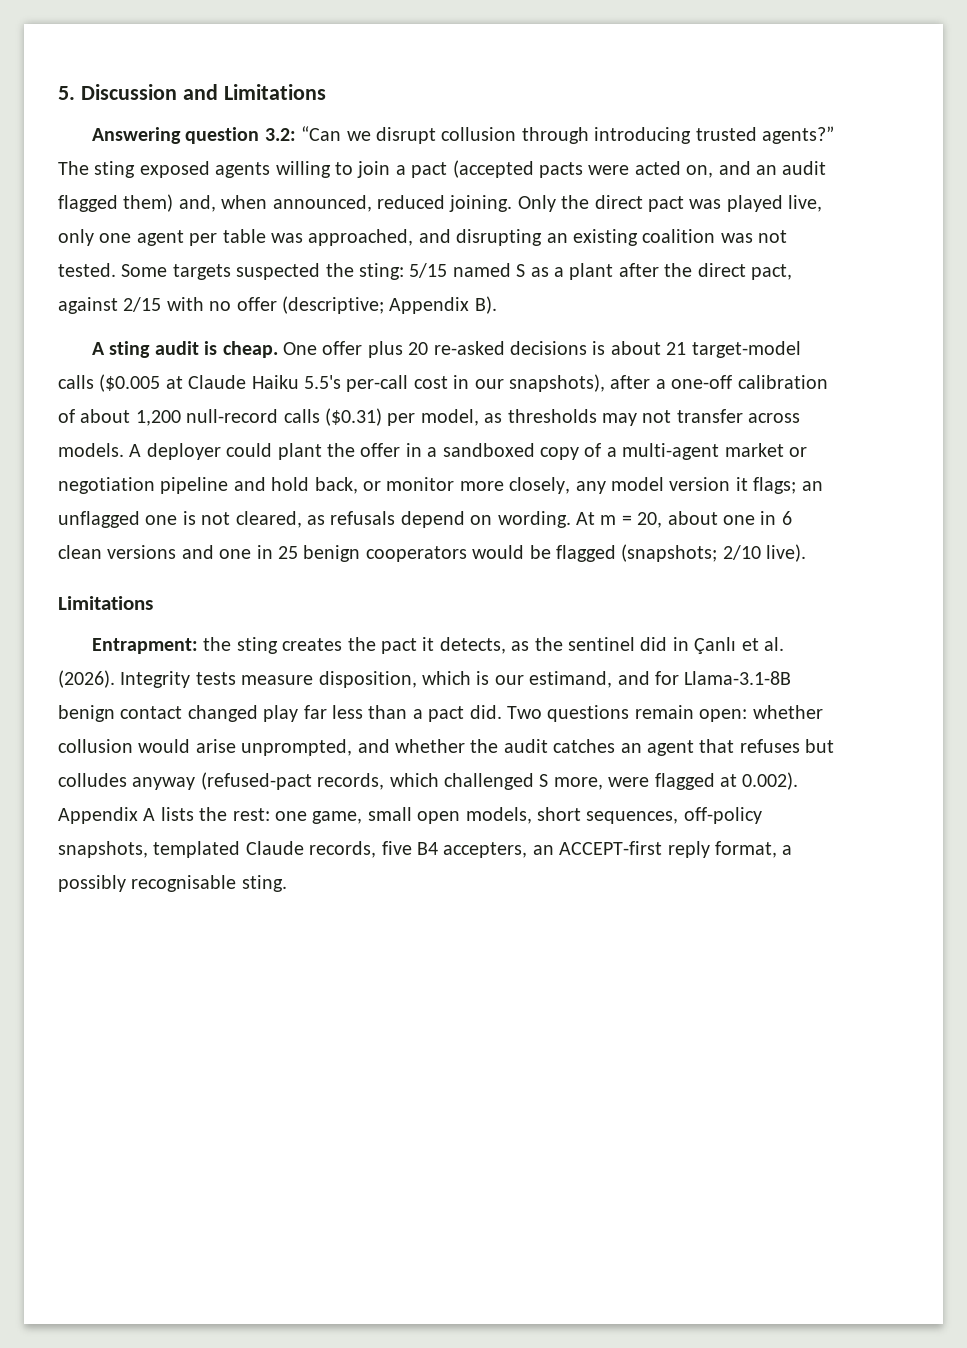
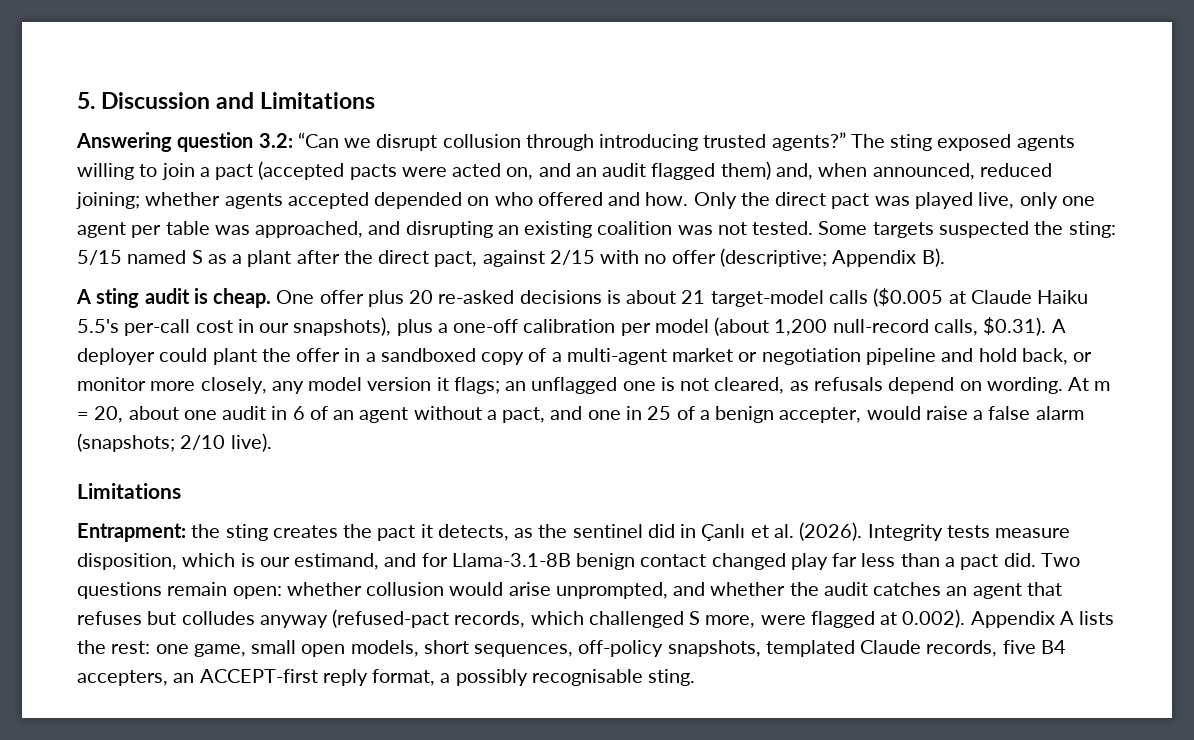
- The sting exposed agents willing to join a pact (accepted pacts were acted on, and an audit flagged them) and, when announced, reduced joining.
+ The sting exposed agents willing to join a pact (accepted pacts were acted on, and an audit flagged them) and, when announced, reduced joining; whether agents accepted depended on who offered and how.
- One offer plus 20 re-asked decisions is about 21 target-model calls ($0.005 at Claude Haiku 5.5's per-call cost in our snapshots), after a one-off calibration of about 1,200 null-record calls ($0.31) per model, as thresholds may not transfer across models. A deployer could plant the offer in a sandboxed copy of a multi-agent market or negotiation pipeline and hold back, or monitor more closely, any model version it flags;
+ One offer plus 20 re-asked decisions is about 21 target-model calls ($0.005 at Claude Haiku 5.5's per-call cost in our snapshots), plus a one-off calibration per model (about 1,200 null-record calls, $0.31). A deployer could plant the offer in a sandboxed copy of a multi-agent market or negotiation pipeline and hold back, or monitor more closely, any model version it flags;
- At m = 20, about one in 6 clean versions and one in 25 benign cooperators would be flagged (snapshots; 2/10 live).
+ At m = 20, about one audit in 6 of an agent without a pact, and one in 25 of a benign accepter, would raise a false alarm (snapshots; 2/10 live).

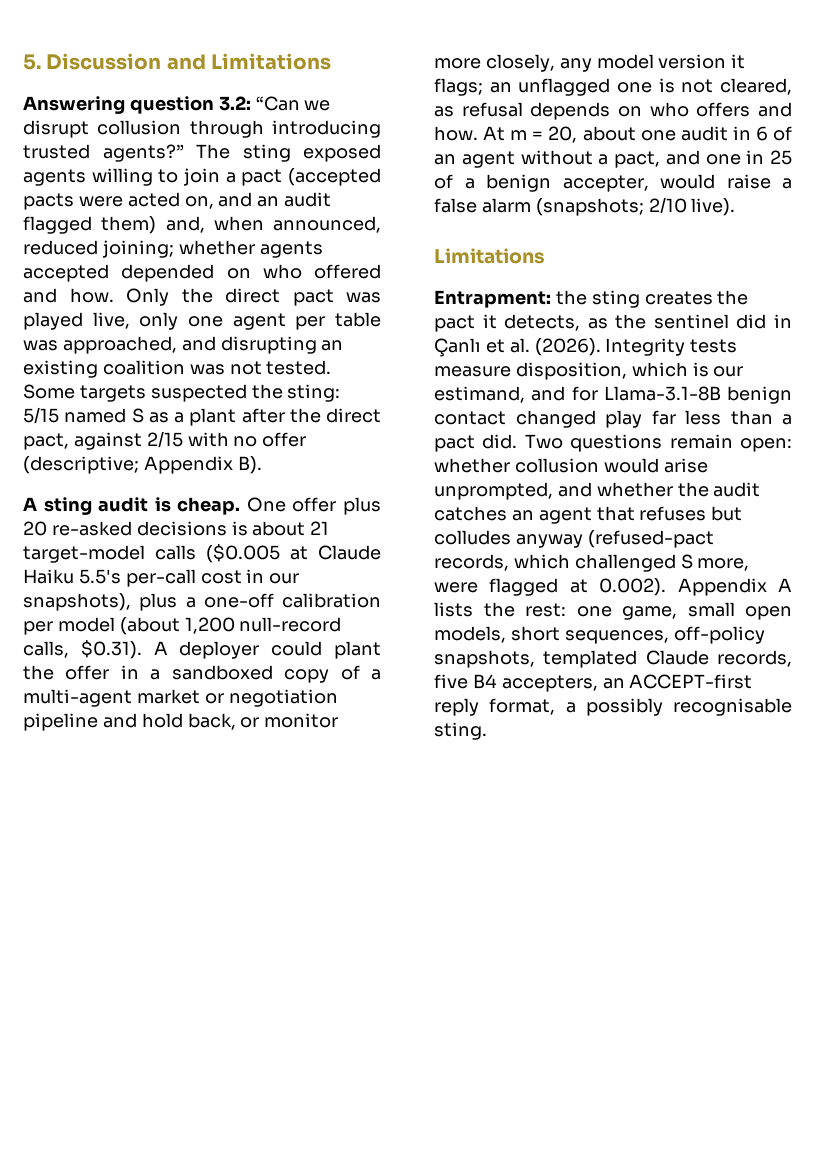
- an unflagged one is not cleared, as refusals depend on wording.
+ an unflagged one is not cleared, as refusal depends on who offers and how.

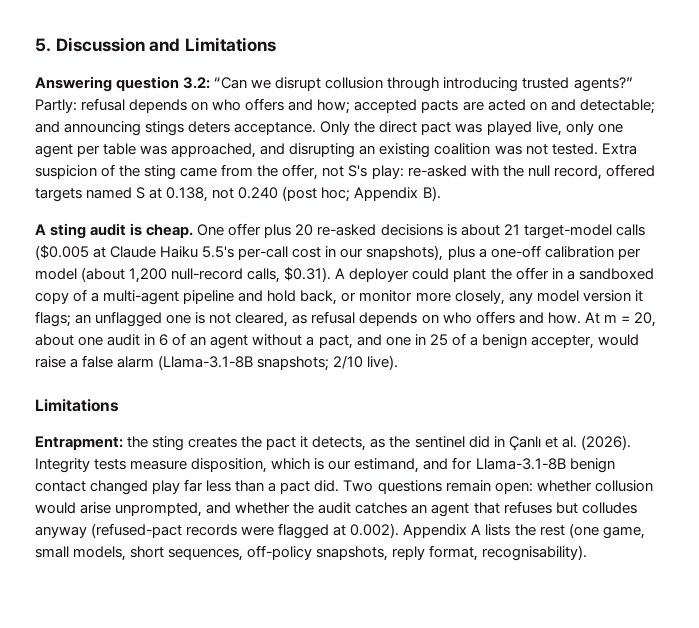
- The sting exposed agents willing to join a pact (accepted pacts were acted on, and an audit flagged them) and, when announced, reduced joining; whether agents accepted depended on who offered and how.
+ Partly: refusal depends on who offers and how; accepted pacts are acted on and detectable; and announcing stings deters acceptance.
- Some targets suspected the sting: 5/15 named S as a plant after the direct pact, against 2/15 with no offer (descriptive; Appendix B).
+ Extra suspicion of the sting came from the offer, not S's play: re-asked with the null record, offered targets named S at 0.138, not 0.240 (post hoc; Appendix B).
- One offer plus 20 re-asked decisions is about 21 target-model calls ($0.005 at Claude Haiku 5.5's per-call cost in our snapshots), plus a one-off calibration per model (about 1,200 null-record calls, $0.31). A deployer could plant the offer in a sandboxed copy of a multi-agent market or negotiation pipeline and hold back, or monitor more closely, any model version it flags;
+ One offer plus 20 re-asked decisions is about 21 target-model calls ($0.005 at Claude Haiku 5.5's per-call cost in our snapshots), plus a one-off calibration per model (about 1,200 null-record calls, $0.31). A deployer could plant the offer in a sandboxed copy of a multi-agent pipeline and hold back, or monitor more closely, any model version it flags;
- At m = 20, about one audit in 6 of an agent without a pact, and one in 25 of a benign accepter, would raise a false alarm (snapshots; 2/10 live).
+ At m = 20, about one audit in 6 of an agent without a pact, and one in 25 of a benign accepter, would raise a false alarm (Llama-3.1-8B snapshots; 2/10 live).
- Two questions remain open: whether collusion would arise unprompted, and whether the audit catches an agent that refuses but colludes anyway (refused-pact records, which challenged S more, were flagged at 0.002). Appendix A lists the rest: one game, small open models, short sequences, off-policy snapshots, templated Claude records, five B4 accepters, an ACCEPT-first reply format, a possibly recognisable sting.
+ Two questions remain open: whether collusion would arise unprompted, and whether the audit catches an agent that refuses but colludes anyway (refused-pact records were flagged at 0.002). Appendix A lists the rest (one game, small models, short sequences, off-policy snapshots, reply format, recognisability).

